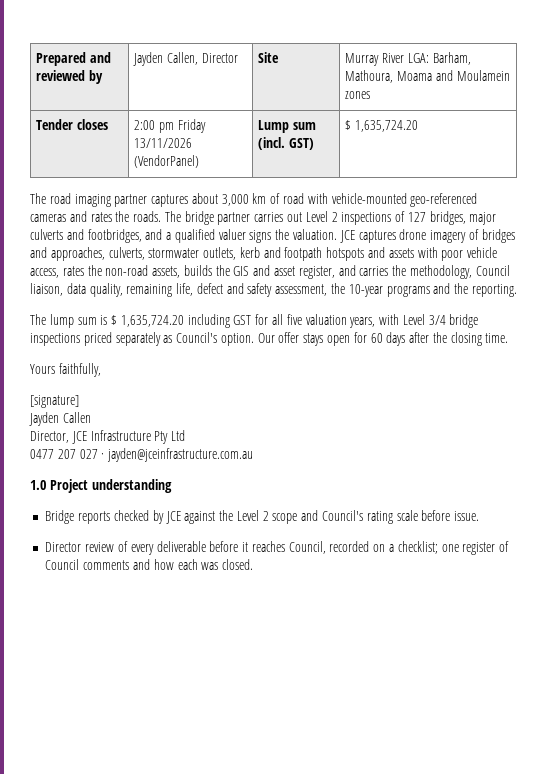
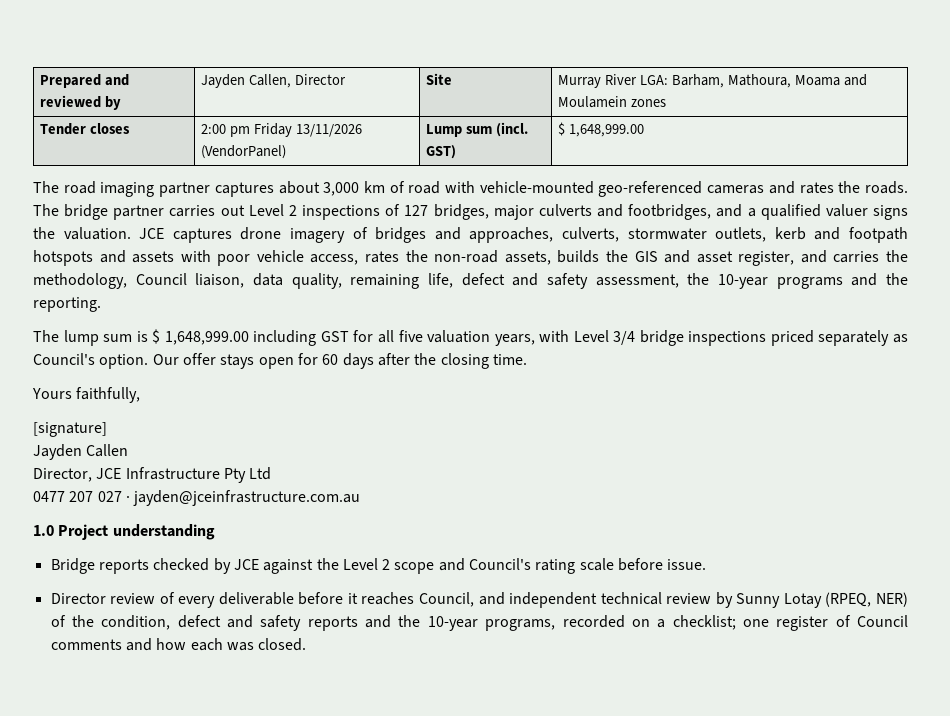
- Tender closes | 2:00 pm Friday 13/11/2026 (VendorPanel) | Lump sum (incl. GST) | $ 1,635,724.20
+ Tender closes | 2:00 pm Friday 13/11/2026 (VendorPanel) | Lump sum (incl. GST) | $ 1,648,999.00
- The lump sum is $ 1,635,724.20 including GST for all five valuation years, with Level 3/4 bridge inspections priced separately as Council's option.
+ The lump sum is $ 1,648,999.00 including GST for all five valuation years, with Level 3/4 bridge inspections priced separately as Council's option.
- Director review of every deliverable before it reaches Council, recorded on a checklist; one register of Council comments and how each was closed.
+ Director review of every deliverable before it reaches Council, and independent technical review by Sunny Lotay (RPEQ, NER) of the condition, defect and safety reports and the 10-year programs, recorded on a checklist; one register of Council comments and how each was closed.

